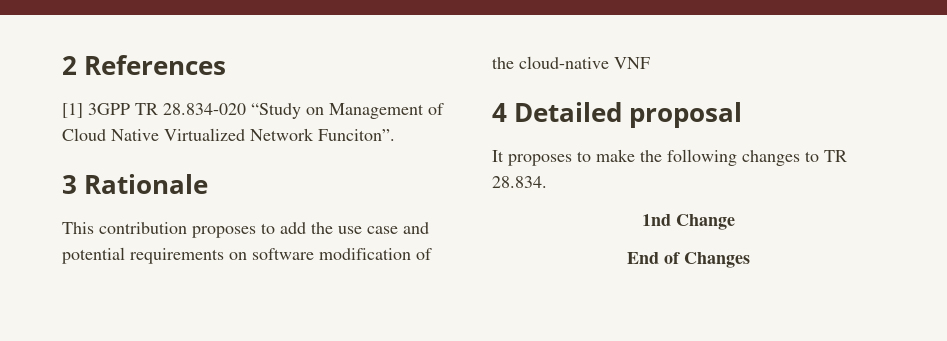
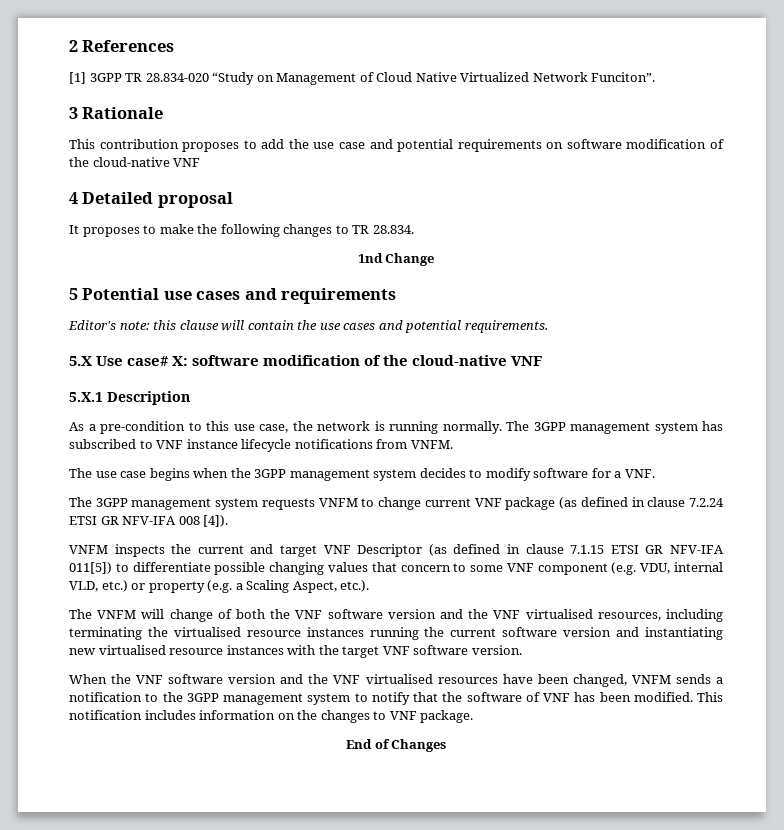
+ 5 Potential use cases and requirements
+ Editor's note: this clause will contain the use cases and potential requirements.
+ 5.X Use case# X: software modification of the cloud-native VNF
+ 5.X.1 Description
+ As a pre-condition to this use case, the network is running normally. The 3GPP management system has subscribed to VNF instance lifecycle notifications from VNFM.
+ The use case begins when the 3GPP management system decides to modify software for a VNF.
+ The 3GPP management system requests VNFM to change current VNF package (as defined in clause 7.2.24 ETSI GR NFV-IFA 008 [4]).
+ VNFM inspects the current and target VNF Descriptor (as defined in clause 7.1.15 ETSI GR NFV-IFA 011[5]) to differentiate possible changing values that concern to some VNF component (e.g. VDU, internal VLD, etc.) or property (e.g. a Scaling Aspect, etc.).
+ The VNFM will change of both the VNF software version and the VNF virtualised resources, including terminating the virtualised resource instances running the current software version and instantiating new virtualised resource instances with the target VNF software version.
+ When the VNF software version and the VNF virtualised resources have been changed, VNFM sends a notification to the 3GPP management system to notify that the software of VNF has been modified. This notification includes information on the changes to VNF package.

